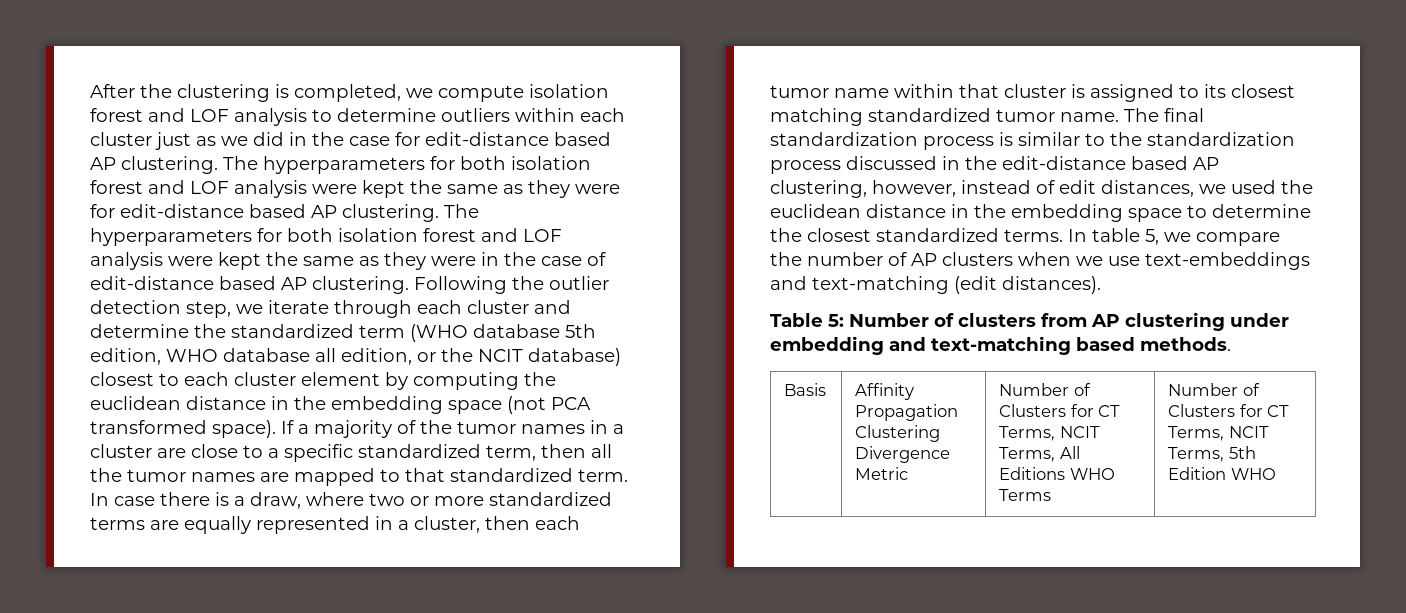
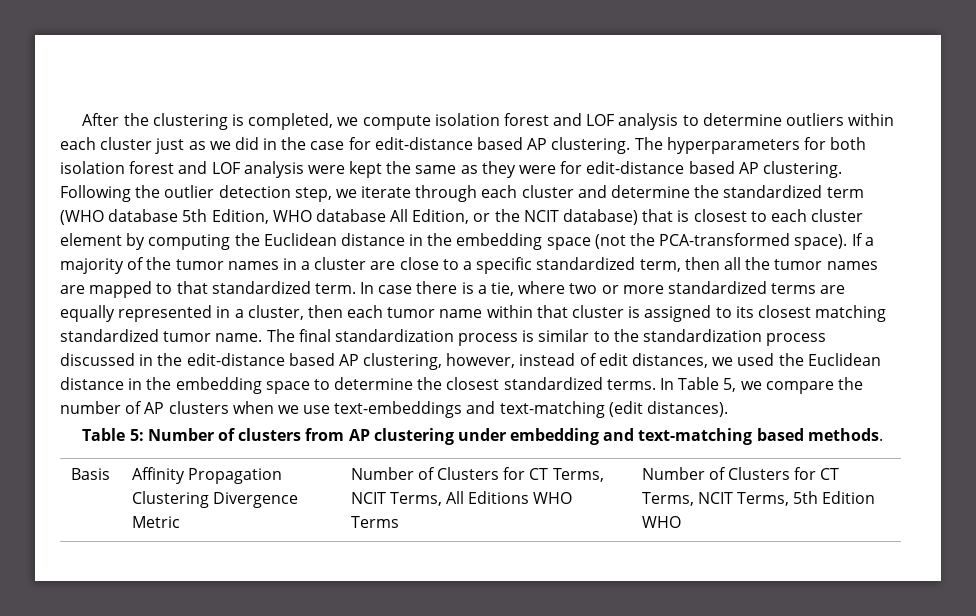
- The hyperparameters for both isolation forest and LOF analysis were kept the same as they were in the case of edit-distance based AP clustering.
- Following the outlier detection step, we iterate through each cluster and determine the standardized term (WHO database 5th edition, WHO database all edition, or the NCIT database) closest to each cluster element by computing the euclidean distance in the embedding space (not PCA transformed space).
+ Following the outlier detection step, we iterate through each cluster and determine the standardized term (WHO database 5th Edition, WHO database All Edition, or the NCIT database) that is closest to each cluster element by computing the Euclidean distance in the embedding space (not the PCA-transformed space).
- In case there is a draw, where two or more standardized terms are equally represented in a cluster, then each tumor name within that cluster is assigned to its closest matching standardized tumor name.
+ In case there is a tie, where two or more standardized terms are equally represented in a cluster, then each tumor name within that cluster is assigned to its closest matching standardized tumor name.
- The final standardization process is similar to the standardization process discussed in the edit-distance based AP clustering, however, instead of edit distances, we used the euclidean distance in the embedding space to determine the closest standardized terms.
+ The final standardization process is similar to the standardization process discussed in the edit-distance based AP clustering, however, instead of edit distances, we used the Euclidean distance in the embedding space to determine the closest standardized terms.
- In table 5, we compare the number of AP clusters when we use text-embeddings and text-matching (edit distances).
+ In Table 5, we compare the number of AP clusters when we use text-embeddings and text-matching (edit distances).

